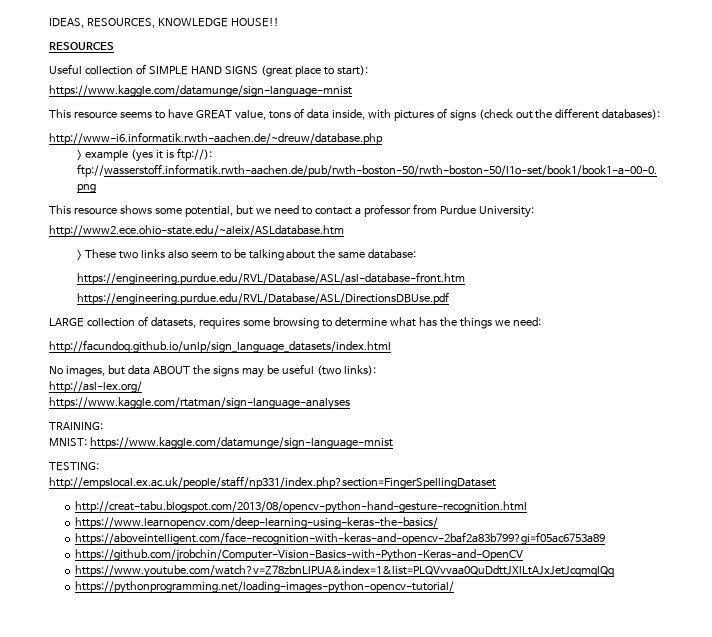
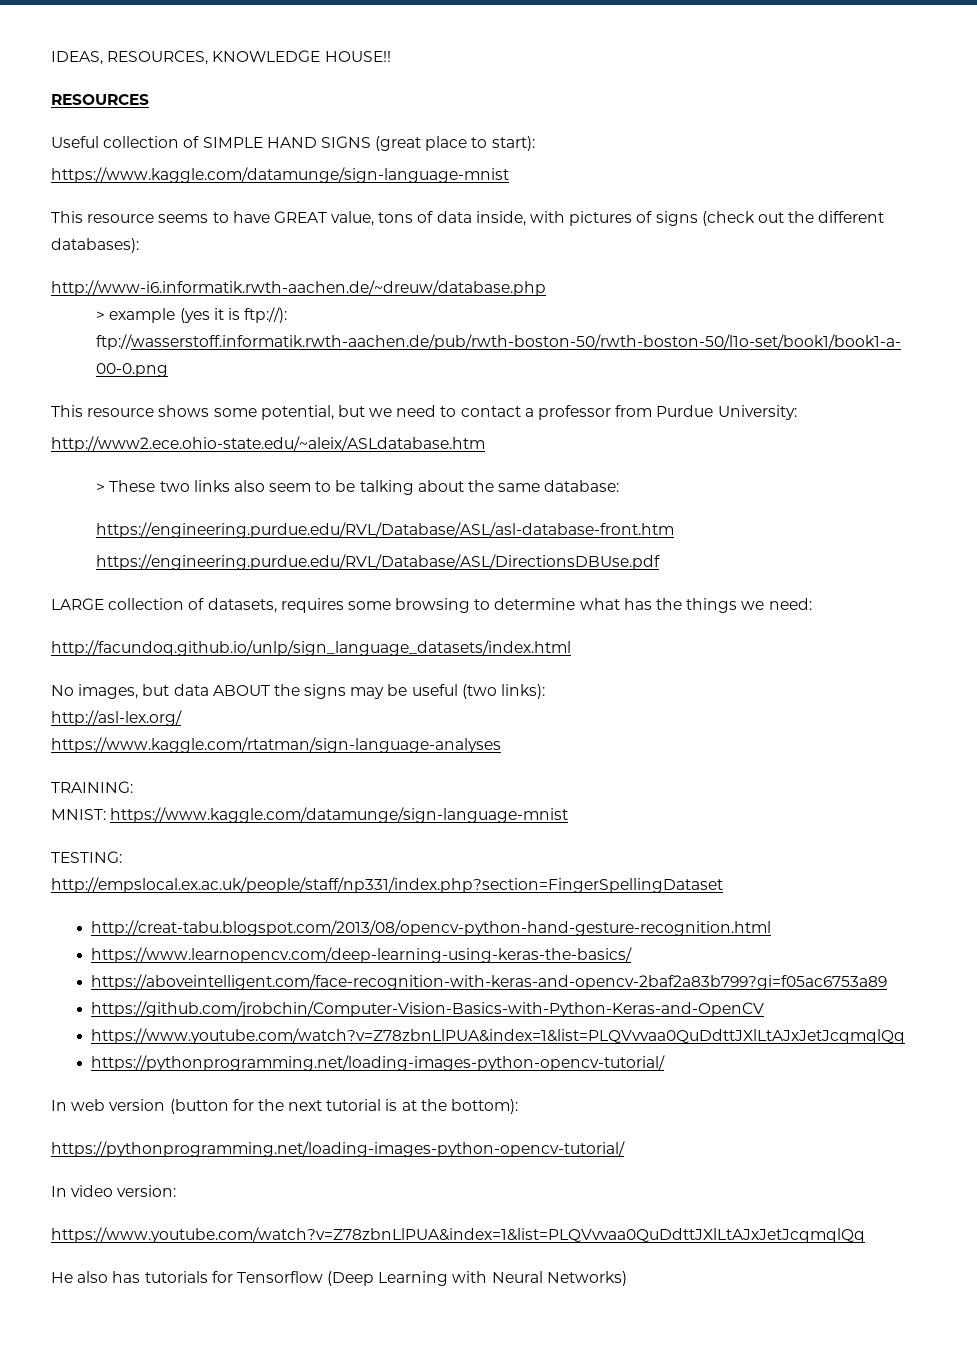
+ In web version (button for the next tutorial is at the bottom):
+ https://pythonprogramming.net/loading-images-python-opencv-tutorial/
+ In video version:
+ https://www.youtube.com/watch?v=Z78zbnLlPUA&index=1&list=PLQVvvaa0QuDdttJXlLtAJxJetJcqmqlQq
+ He also has tutorials for Tensorflow (Deep Learning with Neural Networks)

